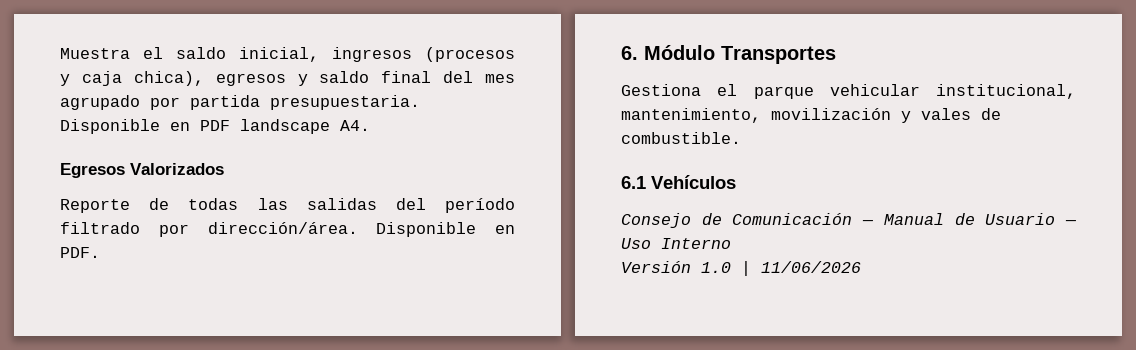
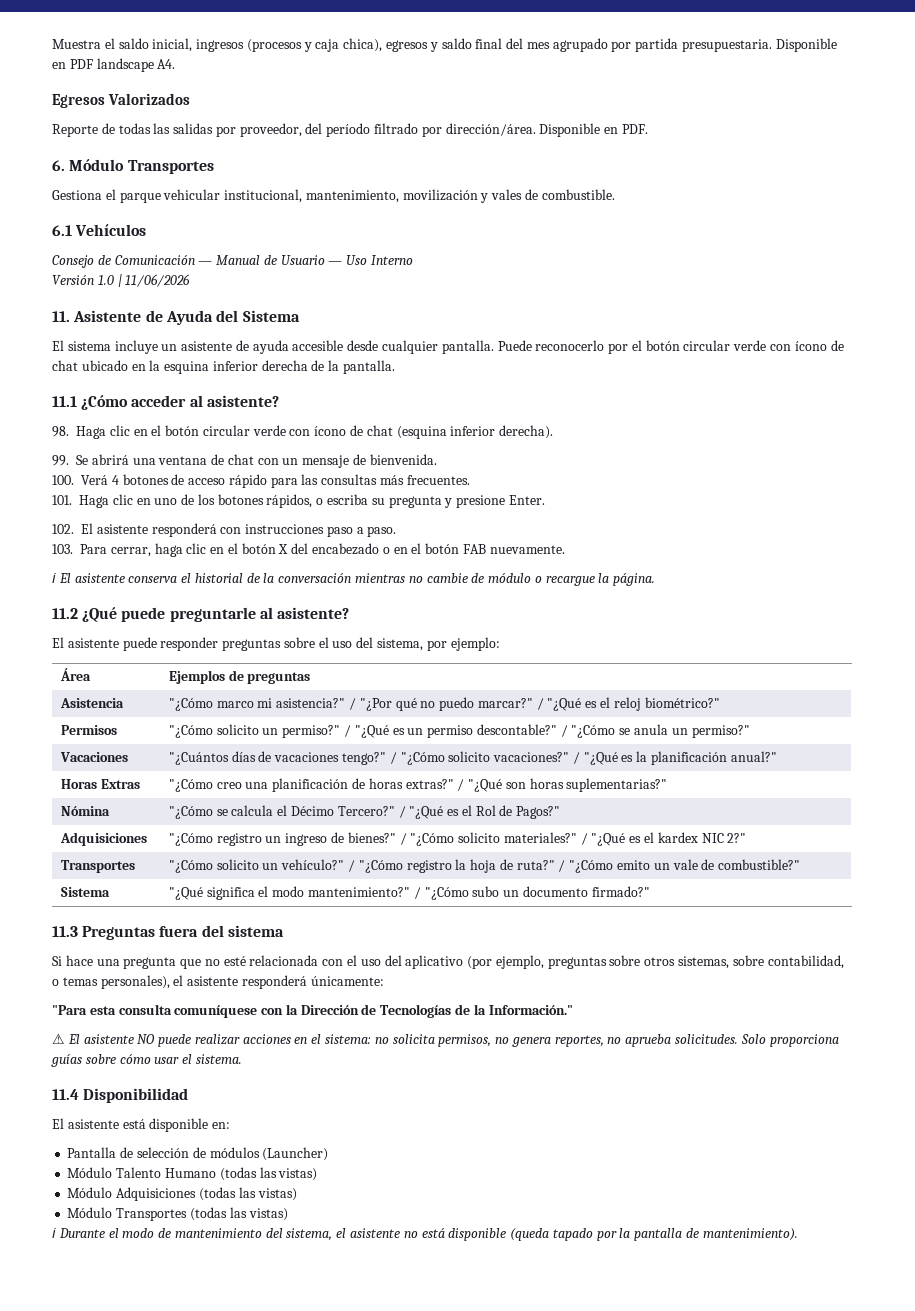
- Reporte de todas las salidas del período filtrado por dirección/área.
+ Reporte de todas las salidas por proveedor, del período filtrado por dirección/área.
+ 11. Asistente de Ayuda del Sistema
+ El sistema incluye un asistente de ayuda accesible desde cualquier pantalla. Puede reconocerlo por el botón circular verde con ícono de chat ubicado en la esquina inferior derecha de la pantalla.
+ 11.1 ¿Cómo acceder al asistente?
+ 98. Haga clic en el botón circular verde con ícono de chat (esquina inferior derecha).
+ 99. Se abrirá una ventana de chat con un mensaje de bienvenida.
+ 100. Verá 4 botones de acceso rápido para las consultas más frecuentes.
+ 101. Haga clic en uno de los botones rápidos, o escriba su pregunta y presione Enter.
+ 102. El asistente responderá con instrucciones paso a paso.
+ 103. Para cerrar, haga clic en el botón X del encabezado o en el botón FAB nuevamente.
+ ℹ El asistente conserva el historial de la conversación mientras no cambie de módulo o recargue la página.
+ 11.2 ¿Qué puede preguntarle al asistente?
+ El asistente puede responder preguntas sobre el uso del sistema, por ejemplo:
+ Área | Ejemplos de preguntas
+ Asistencia | "¿Cómo marco mi asistencia?" / "¿Por qué no puedo marcar?" / "¿Qué es el reloj biométrico?"
+ Permisos | "¿Cómo solicito un permiso?" / "¿Qué es un permiso descontable?" / "¿Cómo se anula un permiso?"
+ Vacaciones | "¿Cuántos días de vacaciones tengo?" / "¿Cómo solicito vacaciones?" / "¿Qué es la planificación anual?"
+ Horas Extras | "¿Cómo creo una planificación de horas extras?" / "¿Qué son horas suplementarias?"
+ Nómina | "¿Cómo se calcula el Décimo Tercero?" / "¿Qué es el Rol de Pagos?"
+ Adquisiciones | "¿Cómo registro un ingreso de bienes?" / "¿Cómo solicito materiales?" / "¿Qué es el kardex NIC 2?"
+ Transportes | "¿Cómo solicito un vehículo?" / "¿Cómo registro la hoja de ruta?" / "¿Cómo emito un vale de combustible?"
+ Sistema | "¿Qué significa el modo mantenimiento?" / "¿Cómo subo un documento firmado?"
+ 11.3 Preguntas fuera del sistema
+ Si hace una pregunta que no esté relacionada con el uso del aplicativo (por ejemplo, preguntas sobre otros sistemas, sobre contabilidad, o temas personales), el asistente responderá únicamente:
+ "Para esta consulta comuníquese con la Dirección de Tecnologías de la Información."
+ ⚠ El asistente NO puede realizar acciones en el sistema: no solicita permisos, no genera reportes, no aprueba solicitudes. Solo proporciona guías sobre cómo usar el sistema.
+ 11.4 Disponibilidad
+ El asistente está disponible en:
+ Pantalla de selección de módulos (Launcher)
+ Módulo Talento Humano (todas las vistas)
+ Módulo Adquisiciones (todas las vistas)
+ Módulo Transportes (todas las vistas)
+ ℹ Durante el modo de mantenimiento del sistema, el asistente no está disponible (queda tapado por la pantalla de mantenimiento).

